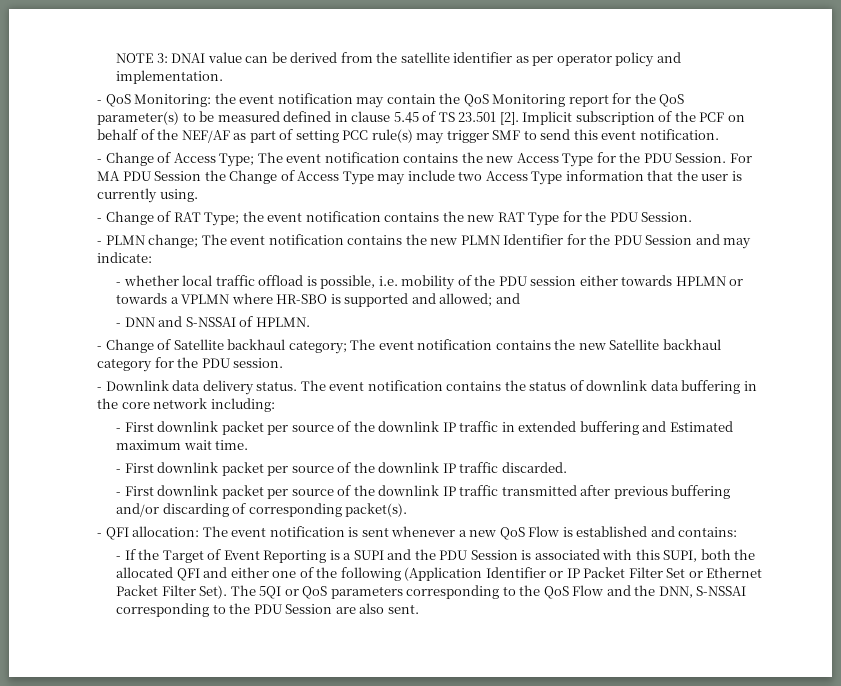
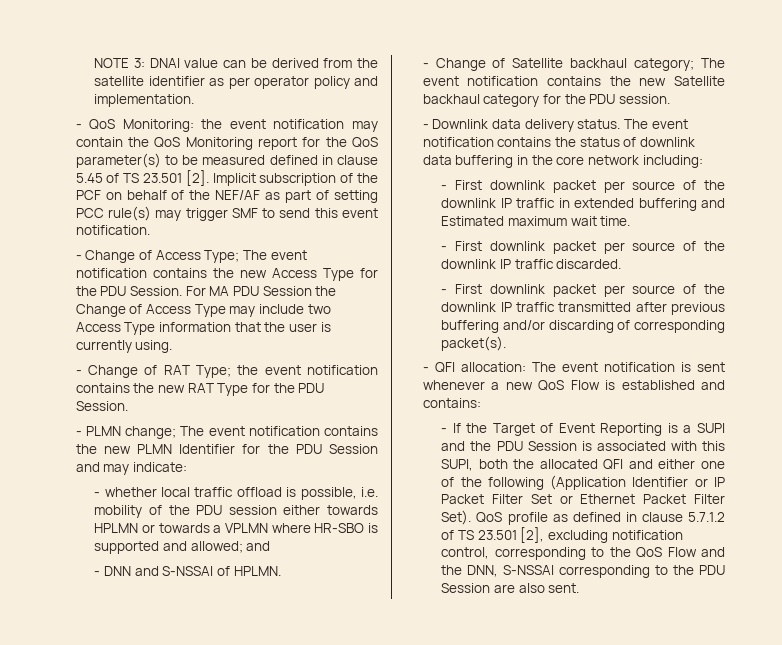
- The 5QI or QoS parameters corresponding to the QoS Flow and the DNN, S-NSSAI corresponding to the PDU Session are also sent.
+ QoS profile as defined in clause 5.7.1.2 of TS 23.501 [2], excluding notification control, corresponding to the QoS Flow and the DNN, S-NSSAI corresponding to the PDU Session are also sent.

